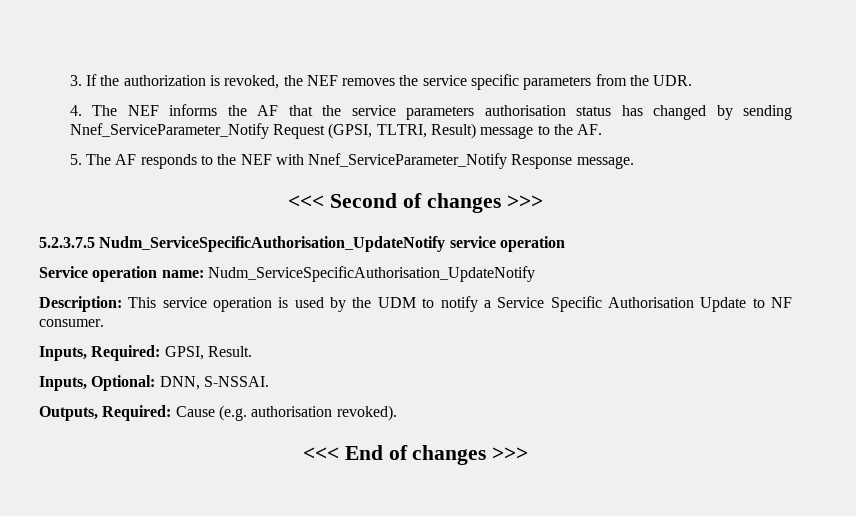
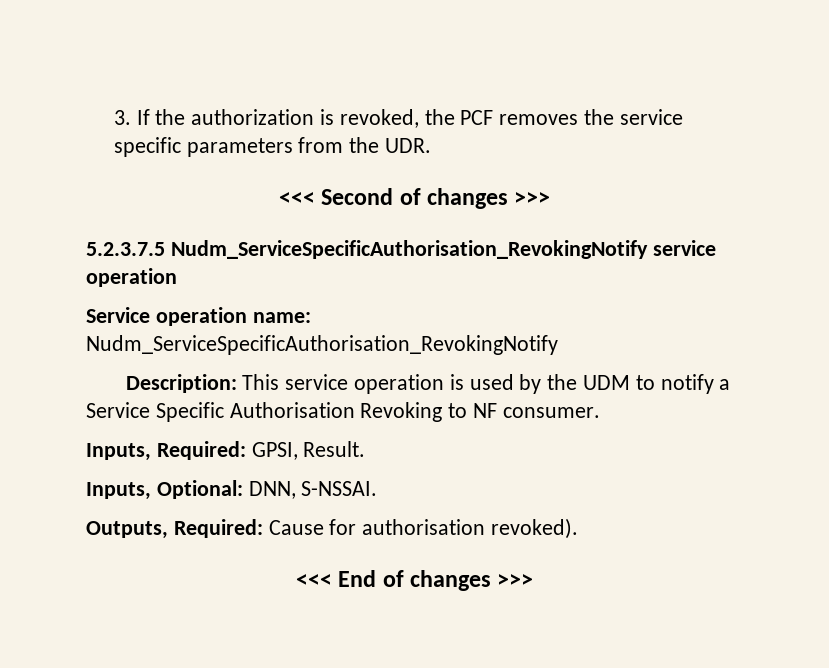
- 3. If the authorization is revoked, the NEF removes the service specific parameters from the UDR.
+ 3. If the authorization is revoked, the PCF removes the service specific parameters from the UDR.
- 4. The NEF informs the AF that the service parameters authorisation status has changed by sending Nnef_ServiceParameter_Notify Request (GPSI, TLTRI, Result) message to the AF.
- 5. The AF responds to the NEF with Nnef_ServiceParameter_Notify Response message.
- 5.2.3.7.5 Nudm_ServiceSpecificAuthorisation_UpdateNotify service operation
+ 5.2.3.7.5 Nudm_ServiceSpecificAuthorisation_RevokingNotify service operation
- Service operation name: Nudm_ServiceSpecificAuthorisation_UpdateNotify
+ Service operation name: Nudm_ServiceSpecificAuthorisation_RevokingNotify
- Description: This service operation is used by the UDM to notify a Service Specific Authorisation Update to NF consumer.
+ Description: This service operation is used by the UDM to notify a Service Specific Authorisation Revoking to NF consumer.
- Outputs, Required: Cause (e.g. authorisation revoked).
+ Outputs, Required: Cause for authorisation revoked).

